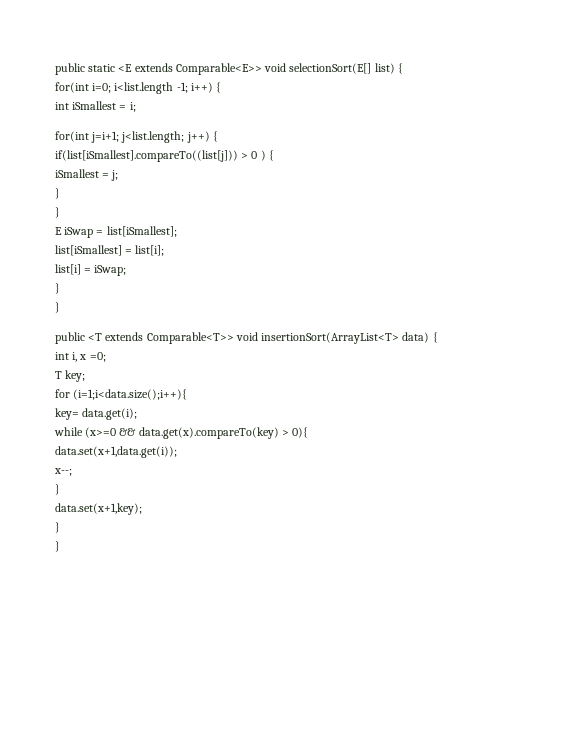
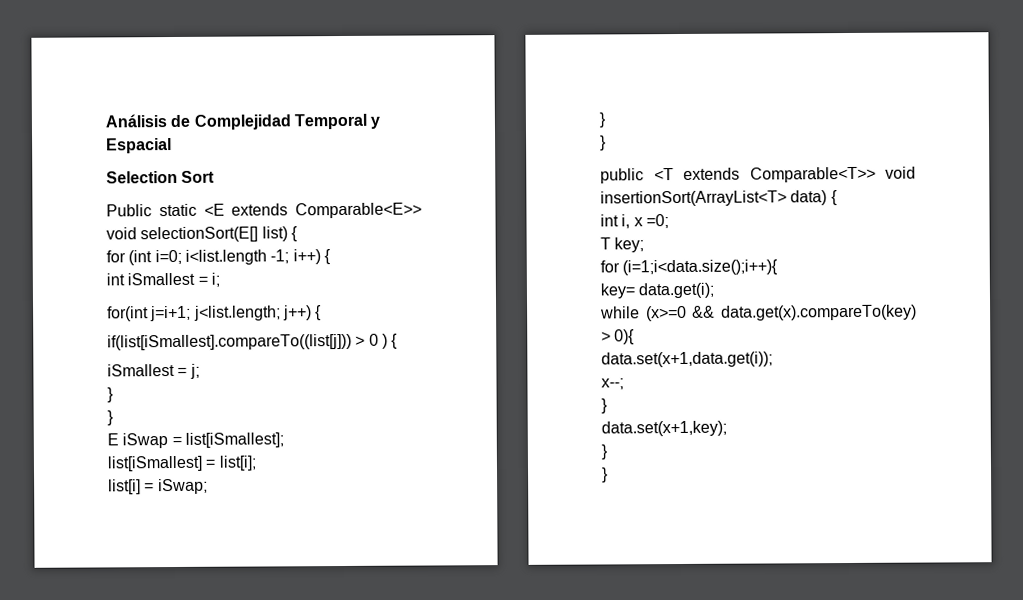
- public static <E extends Comparable<E>> void selectionSort(E[] list) {
+ Análisis de Complejidad Temporal y Espacial
+ Selection Sort
+ Public static <E extends Comparable<E>> void selectionSort(E[] list) {
- for(int i=0; i<list.length -1; i++) {
+ for (int i=0; i<list.length -1; i++) {

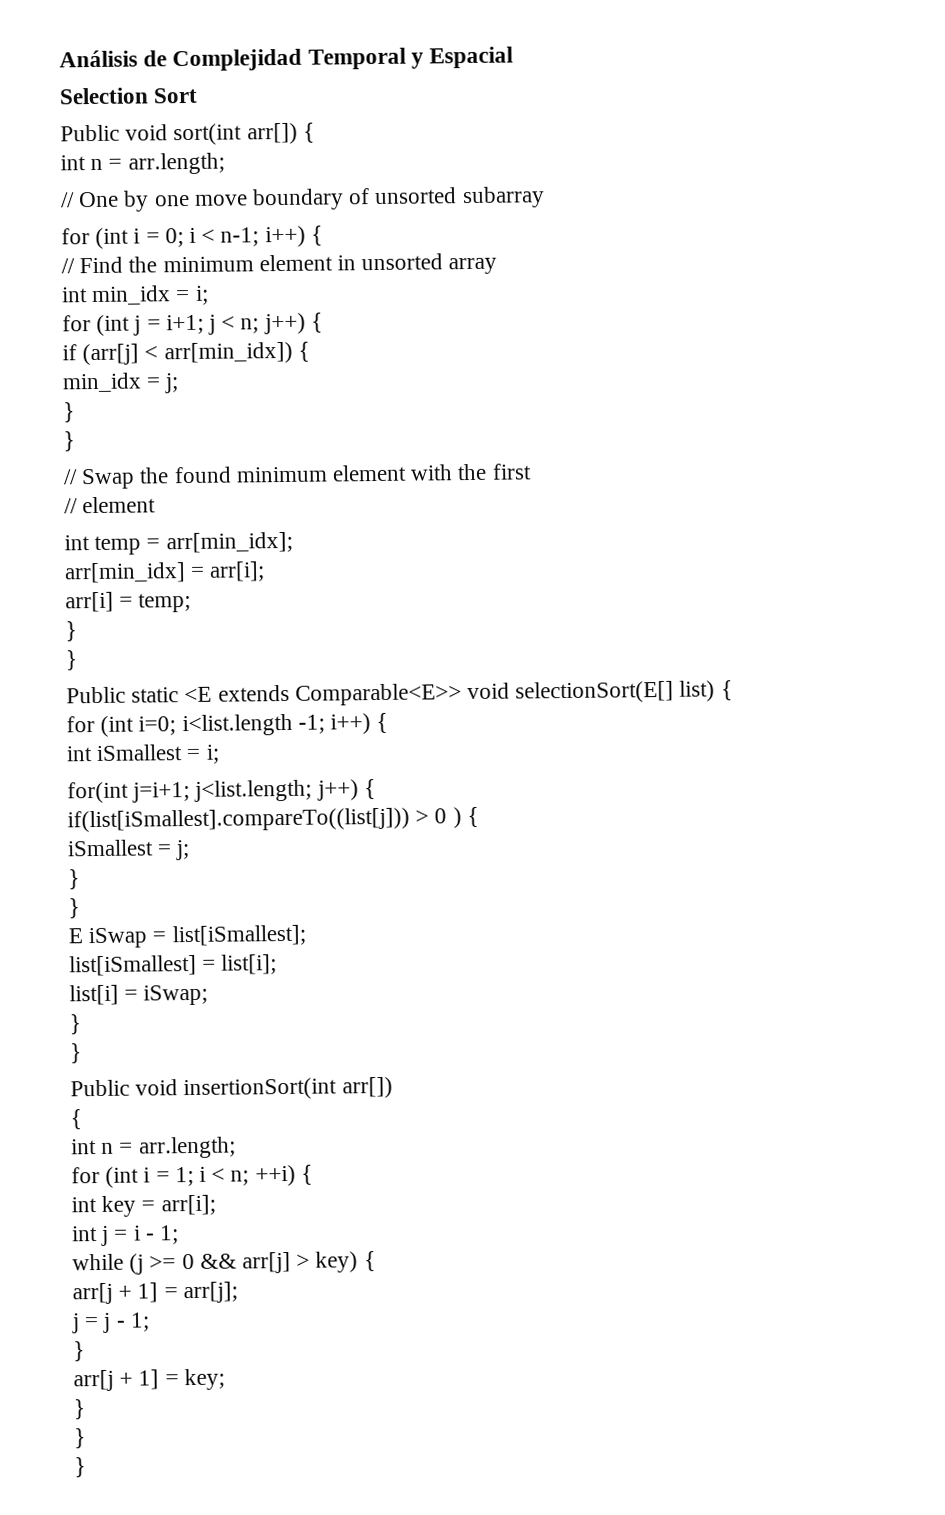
+ Public void sort(int arr[]) {
+ int n = arr.length;
+ // One by one move boundary of unsorted subarray
+ for (int i = 0; i < n-1; i++) {
+ // Find the minimum element in unsorted array
+ int min_idx = i;
+ for (int j = i+1; j < n; j++) {
+ if (arr[j] < arr[min_idx]) {
+ min_idx = j;
+ }
+ }
+ // Swap the found minimum element with the first
+ // element
+ int temp = arr[min_idx];
+ arr[min_idx] = arr[i];
+ arr[i] = temp;
+ }
+ }
- public <T extends Comparable<T>> void insertionSort(ArrayList<T> data) {
- int i, x =0;
- T key;
- for (i=1;i<data.size();i++){
- key= data.get(i);
- while (x>=0 && data.get(x).compareTo(key) > 0){
- data.set(x+1,data.get(i));
- x--;
+ Public void insertionSort(int arr[])
+ {
+ int n = arr.length;
+ for (int i = 1; i < n; ++i) {
+ int key = arr[i];
+ int j = i - 1;
+ while (j >= 0 && arr[j] > key) {
+ arr[j + 1] = arr[j];
+ j = j - 1;
  }
- data.set(x+1,key);
+ arr[j + 1] = key;
+ }

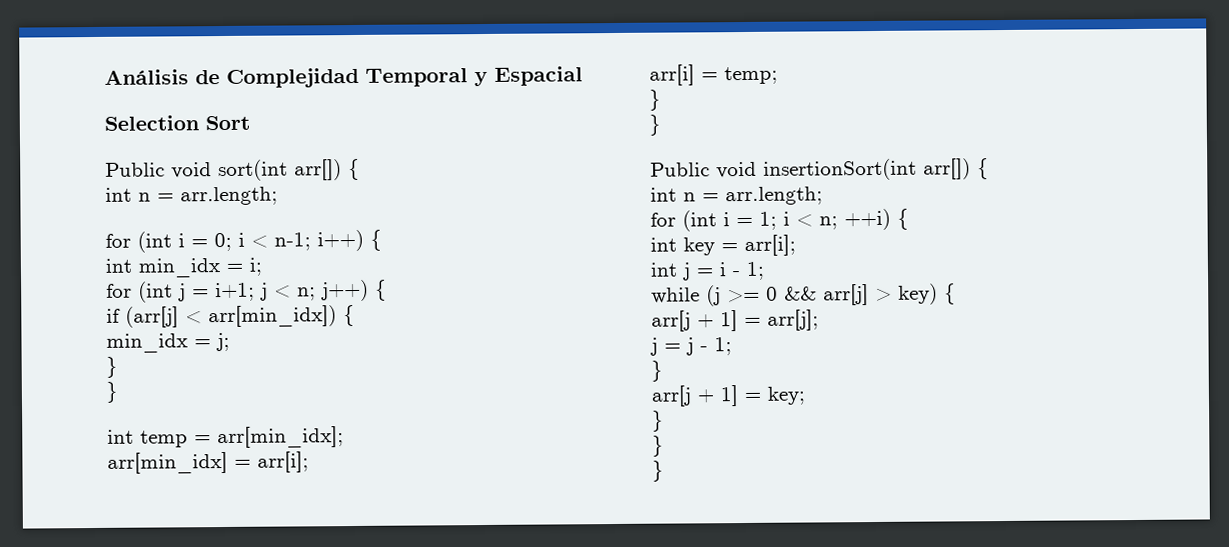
- // One by one move boundary of unsorted subarray
- // Find the minimum element in unsorted array
- // Swap the found minimum element with the first
- // element
- Public static <E extends Comparable<E>> void selectionSort(E[] list) {
- for (int i=0; i<list.length -1; i++) {
- int iSmallest = i;
- for(int j=i+1; j<list.length; j++) {
- if(list[iSmallest].compareTo((list[j])) > 0 ) {
- iSmallest = j;
- }
- }
- E iSwap = list[iSmallest];
- list[iSmallest] = list[i];
- list[i] = iSwap;
- }
- }
- Public void insertionSort(int arr[])
- {
+ Public void insertionSort(int arr[]) {

